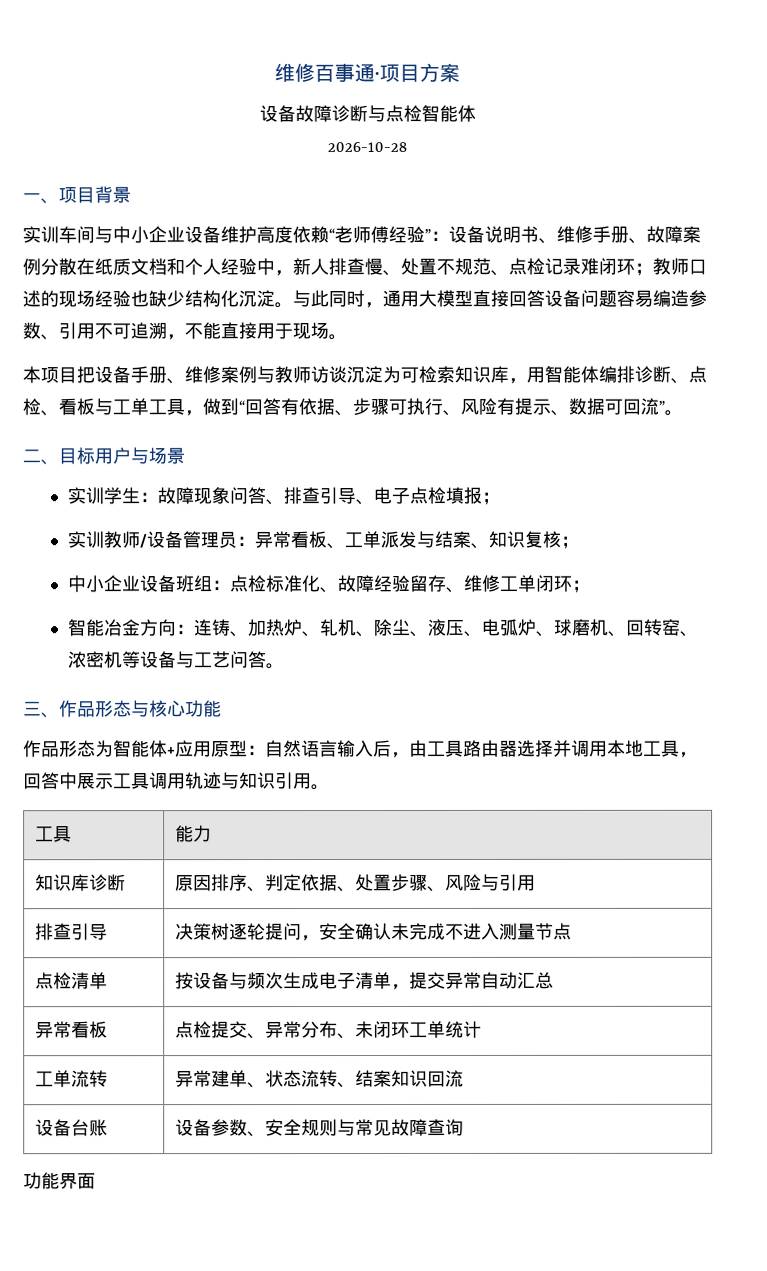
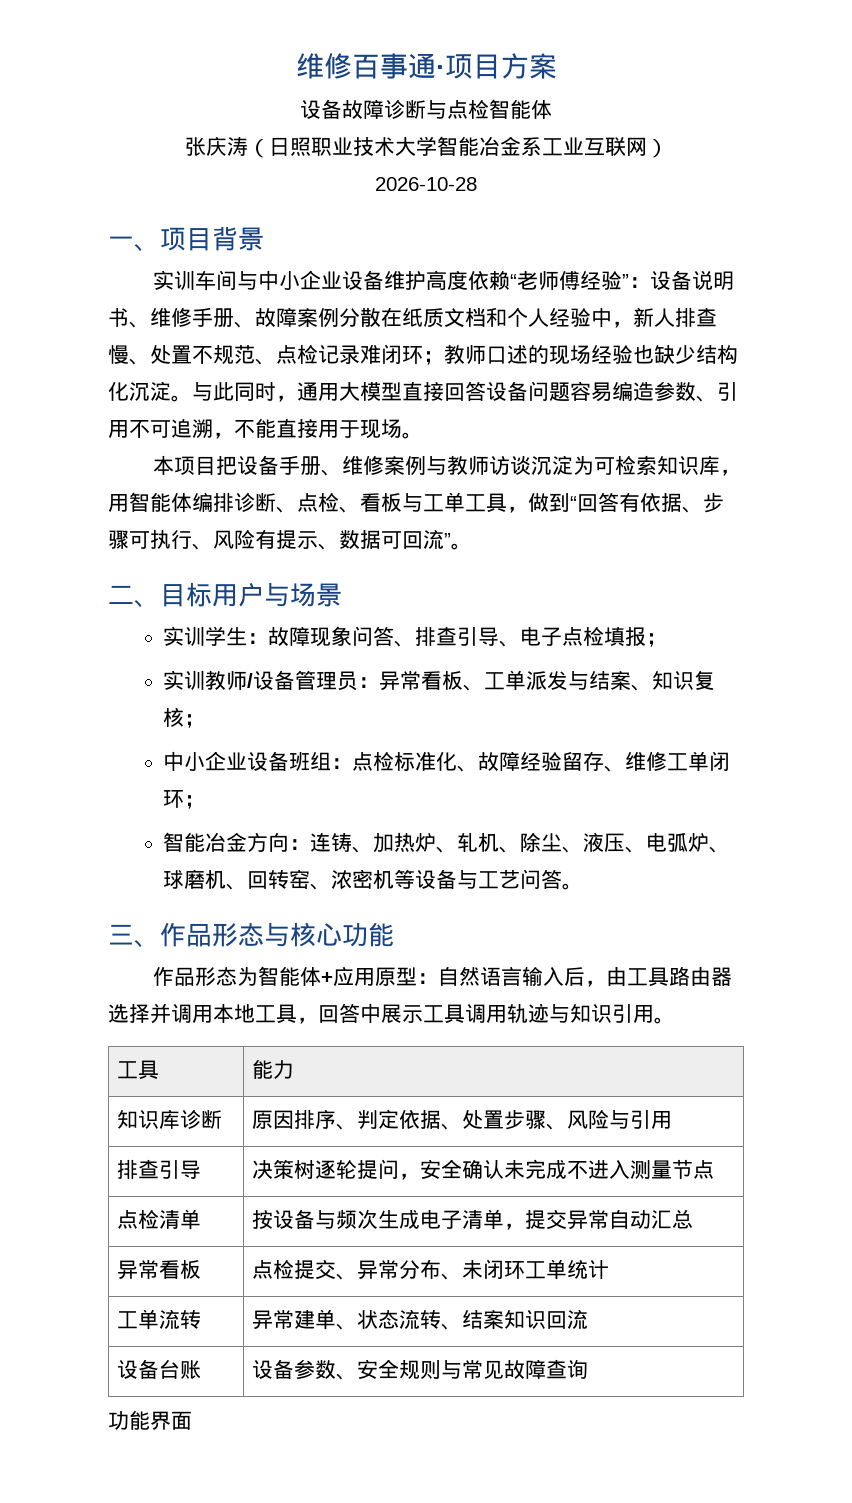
+ 张庆涛（日照职业技术大学智能冶金系工业互联网）

